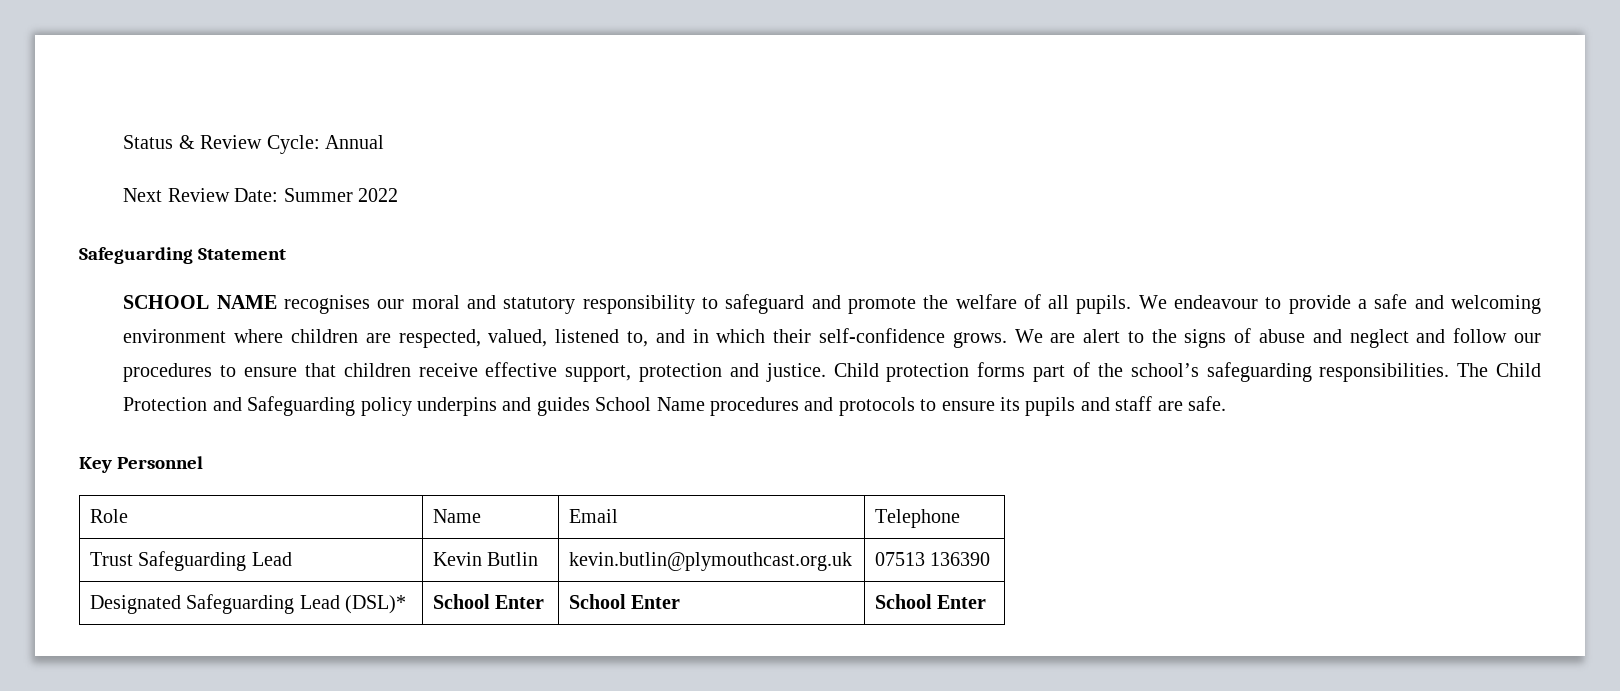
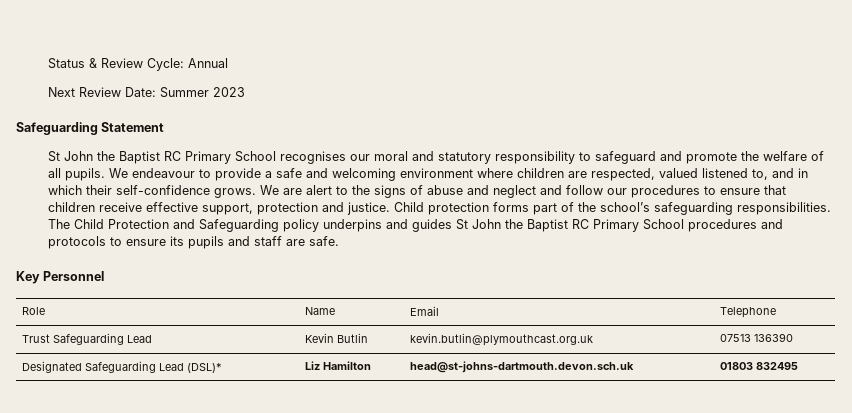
- Next Review Date: Summer 2022
+ Next Review Date: Summer 2023
- SCHOOL NAME recognises our moral and statutory responsibility to safeguard and promote the welfare of all pupils.
+ St John the Baptist RC Primary School recognises our moral and statutory responsibility to safeguard and promote the welfare of all pupils.
- We endeavour to provide a safe and welcoming environment where children are respected, valued, listened to, and in which their self-confidence grows.
+ We endeavour to provide a safe and welcoming environment where children are respected, valued listened to, and in which their self-confidence grows.
- The Child Protection and Safeguarding policy underpins and guides School Name procedures and protocols to ensure its pupils and staff are safe.
+ The Child Protection and Safeguarding policy underpins and guides St John the Baptist RC Primary School procedures and protocols to ensure its pupils and staff are safe.
- Designated Safeguarding Lead (DSL)* | School Enter | School Enter | School Enter
+ Designated Safeguarding Lead (DSL)* | Liz Hamilton | head@st-johns-dartmouth.devon.sch.uk | 01803 832495

